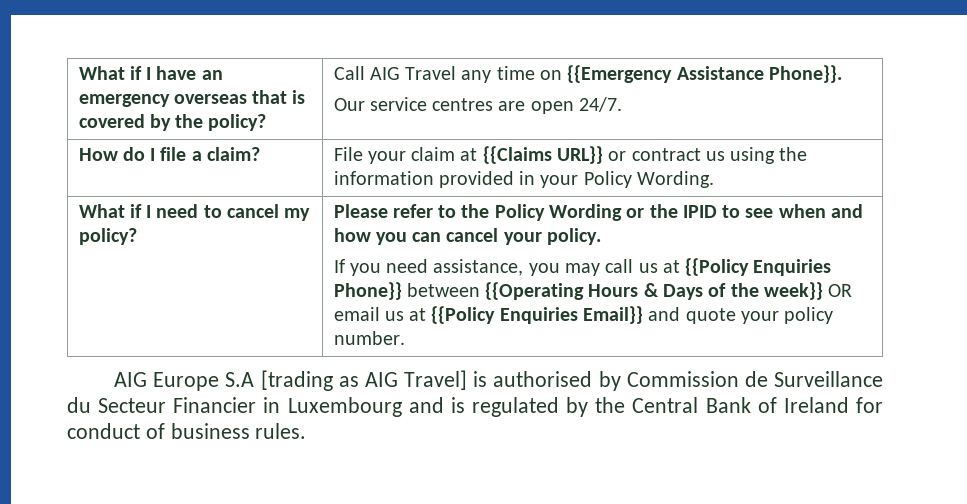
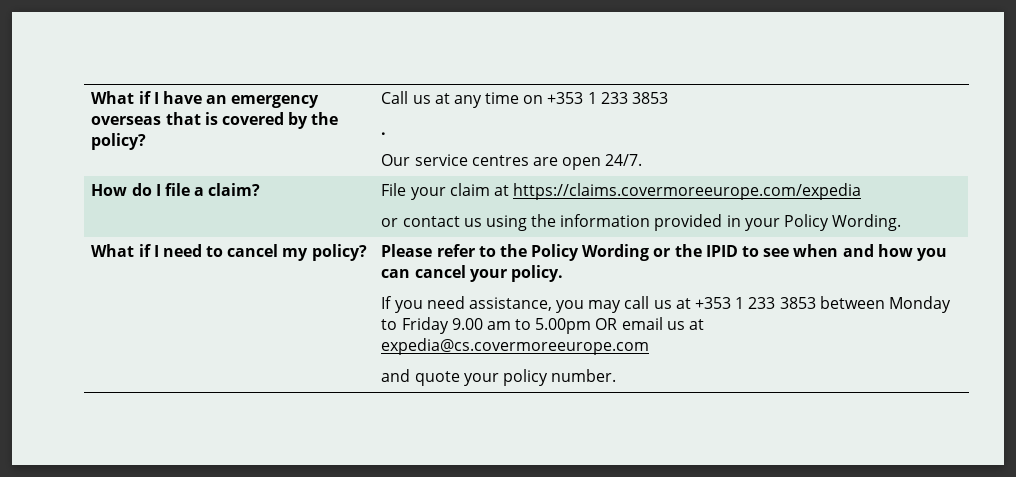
- What if I have an emergency overseas that is covered by the policy? | Call AIG Travel any time on {{Emergency Assistance Phone}}.
+ What if I have an emergency overseas that is covered by the policy? | Call us at any time on +353 1 233 3853
+ .
- How do I file a claim? | File your claim at {{Claims URL}} or contract us using the information provided in your Policy Wording.
+ How do I file a claim? | File your claim at https://claims.covermoreeurope.com/expedia
+ or contact us using the information provided in your Policy Wording.
- If you need assistance, you may call us at {{Policy Enquiries Phone}} between {{Operating Hours & Days of the week}} OR email us at {{Policy Enquiries Email}} and quote your policy number.
+ If you need assistance, you may call us at +353 1 233 3853 between Monday to Friday 9.00 am to 5.00pm OR email us at expedia@cs.covermoreeurope.com
+ and quote your policy number.
- AIG Europe S.A [trading as AIG Travel] is authorised by Commission de Surveillance du Secteur Financier in Luxembourg and is regulated by the Central Bank of Ireland for conduct of business rules.

